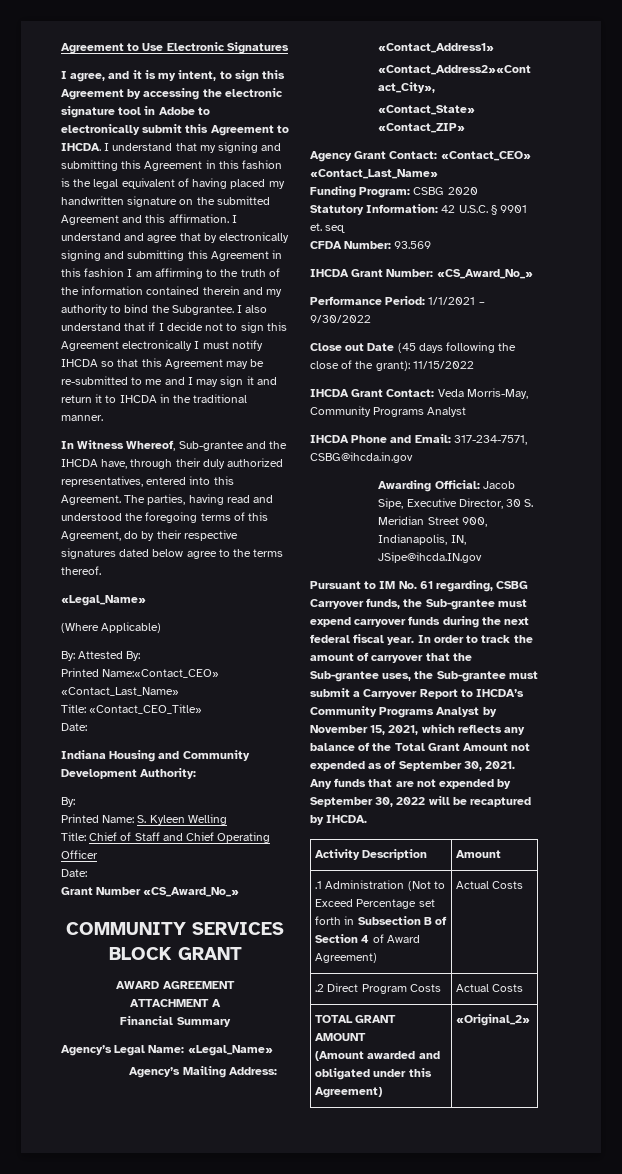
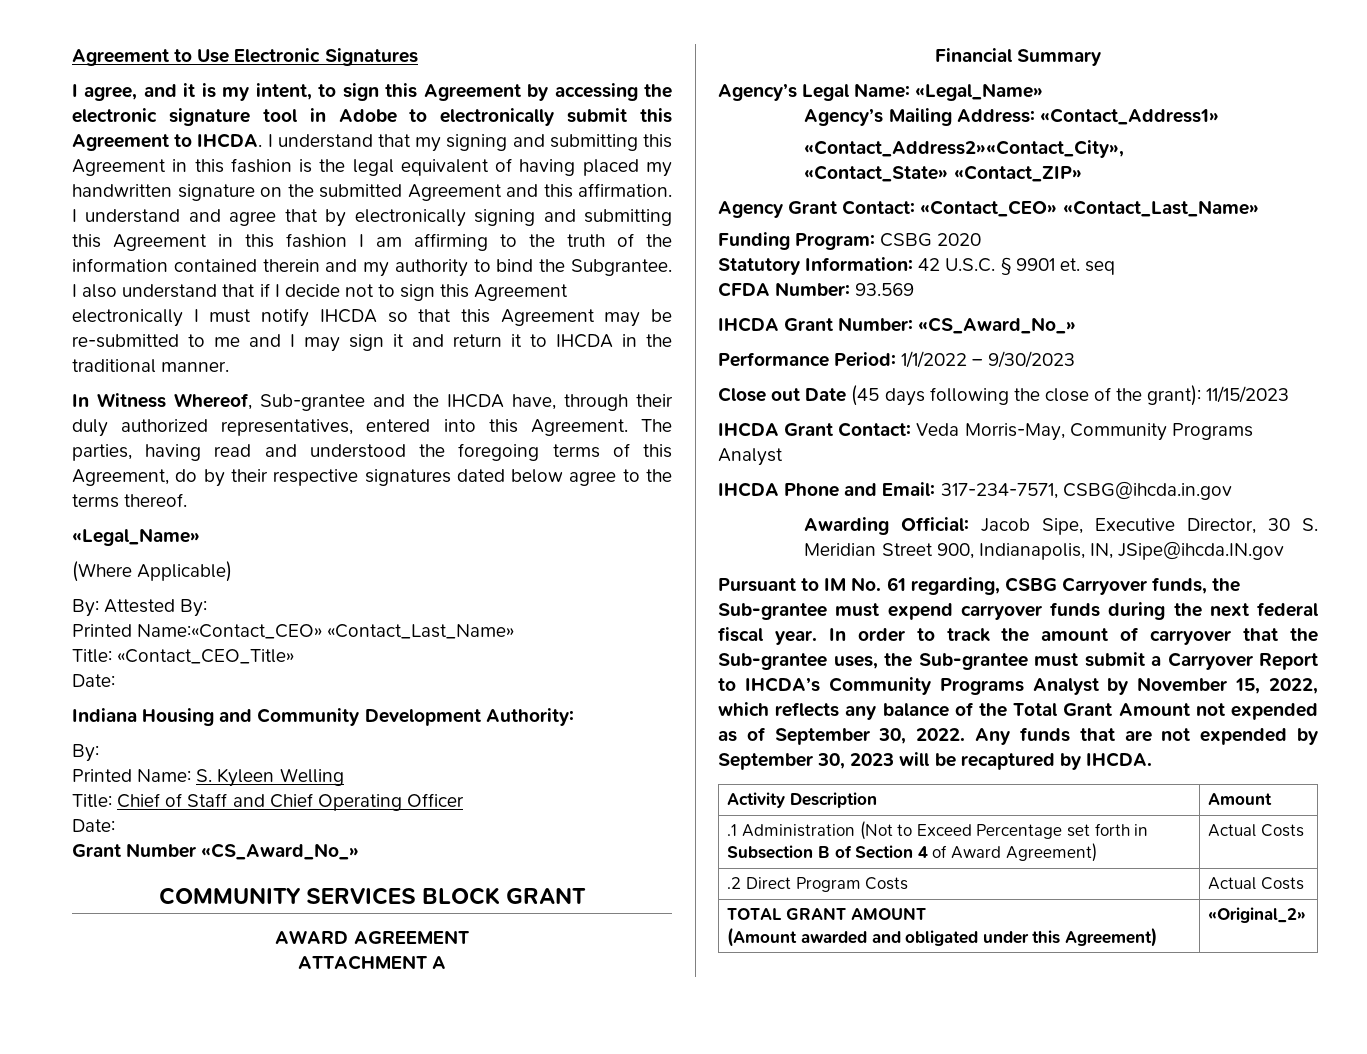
- Performance Period: 1/1/2021 – 9/30/2022
+ Performance Period: 1/1/2022 – 9/30/2023
- Close out Date (45 days following the close of the grant): 11/15/2022
+ Close out Date (45 days following the close of the grant): 11/15/2023
- In order to track the amount of carryover that the Sub-grantee uses, the Sub-grantee must submit a Carryover Report to IHCDA’s Community Programs Analyst by November 15, 2021, which reflects any balance of the Total Grant Amount not expended as of September 30, 2021.
+ In order to track the amount of carryover that the Sub-grantee uses, the Sub-grantee must submit a Carryover Report to IHCDA’s Community Programs Analyst by November 15, 2022, which reflects any balance of the Total Grant Amount not expended as of September 30, 2022.
- Any funds that are not expended by September 30, 2022 will be recaptured by IHCDA.
+ Any funds that are not expended by September 30, 2023 will be recaptured by IHCDA.

